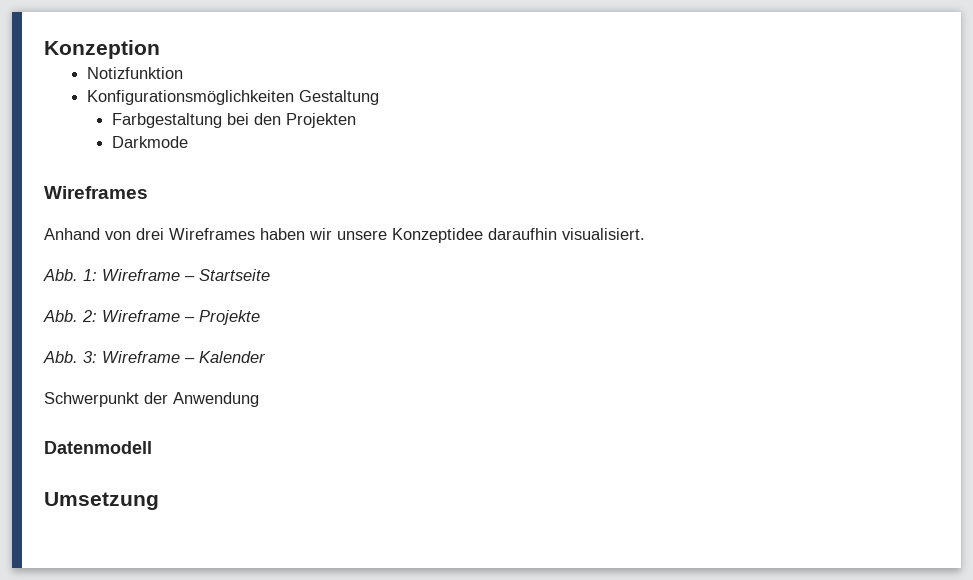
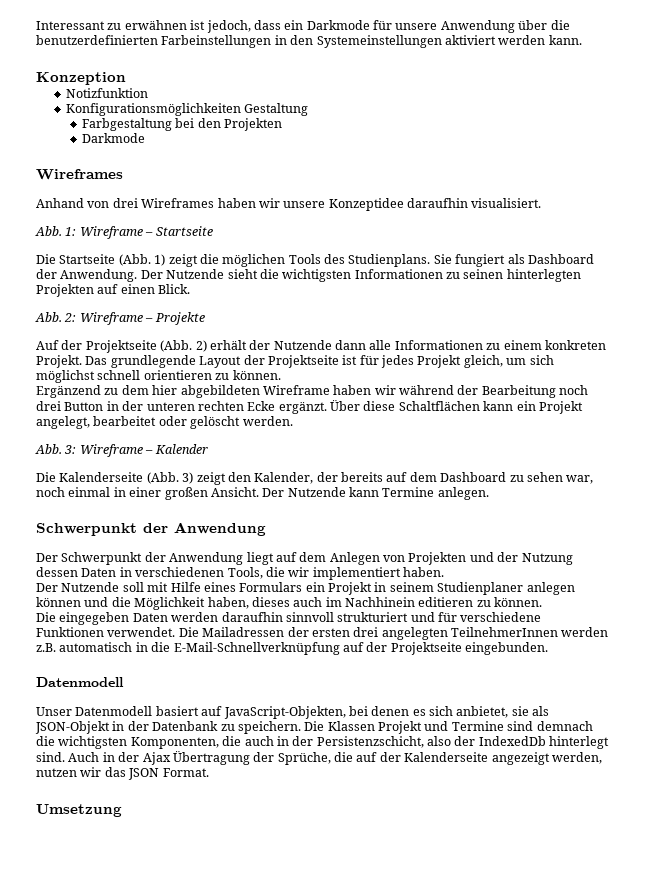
+ Interessant zu erwähnen ist jedoch, dass ein Darkmode für unsere Anwendung über die benutzerdefinierten Farbeinstellungen in den Systemeinstellungen aktiviert werden kann.
+ Die Startseite (Abb. 1) zeigt die möglichen Tools des Studienplans. Sie fungiert als Dashboard der Anwendung. Der Nutzende sieht die wichtigsten Informationen zu seinen hinterlegten Projekten auf einen Blick.
+ Auf der Projektseite (Abb. 2) erhält der Nutzende dann alle Informationen zu einem konkreten Projekt. Das grundlegende Layout der Projektseite ist für jedes Projekt gleich, um sich möglichst schnell orientieren zu können.
+ Ergänzend zu dem hier abgebildeten Wireframe haben wir während der Bearbeitung noch drei Button in der unteren rechten Ecke ergänzt. Über diese Schaltflächen kann ein Projekt angelegt, bearbeitet oder gelöscht werden.
+ Die Kalenderseite (Abb. 3) zeigt den Kalender, der bereits auf dem Dashboard zu sehen war, noch einmal in einer großen Ansicht. Der Nutzende kann Termine anlegen.
  Schwerpunkt der Anwendung
+ Der Schwerpunkt der Anwendung liegt auf dem Anlegen von Projekten und der Nutzung dessen Daten in verschiedenen Tools, die wir implementiert haben.
+ Der Nutzende soll mit Hilfe eines Formulars ein Projekt in seinem Studienplaner anlegen können und die Möglichkeit haben, dieses auch im Nachhinein editieren zu können.
+ Die eingegeben Daten werden daraufhin sinnvoll strukturiert und für verschiedene Funktionen verwendet. Die Mailadressen der ersten drei angelegten TeilnehmerInnen werden z.B. automatisch in die E-Mail-Schnellverknüpfung auf der Projektseite eingebunden.
  Datenmodell
+ Unser Datenmodell basiert auf JavaScript-Objekten, bei denen es sich anbietet, sie als JSON-Objekt in der Datenbank zu speichern. Die Klassen Projekt und Termine sind demnach die wichtigsten Komponenten, die auch in der Persistenzschicht, also der IndexedDb hinterlegt sind. Auch in der Ajax Übertragung der Sprüche, die auf der Kalenderseite angezeigt werden, nutzen wir das JSON Format.

